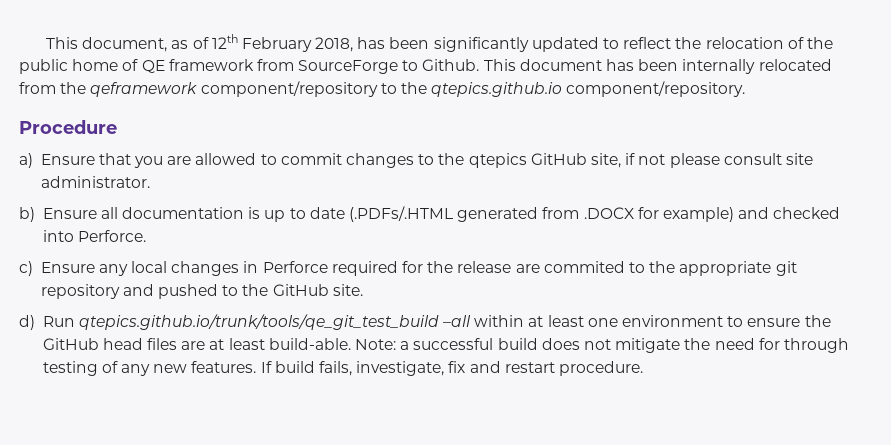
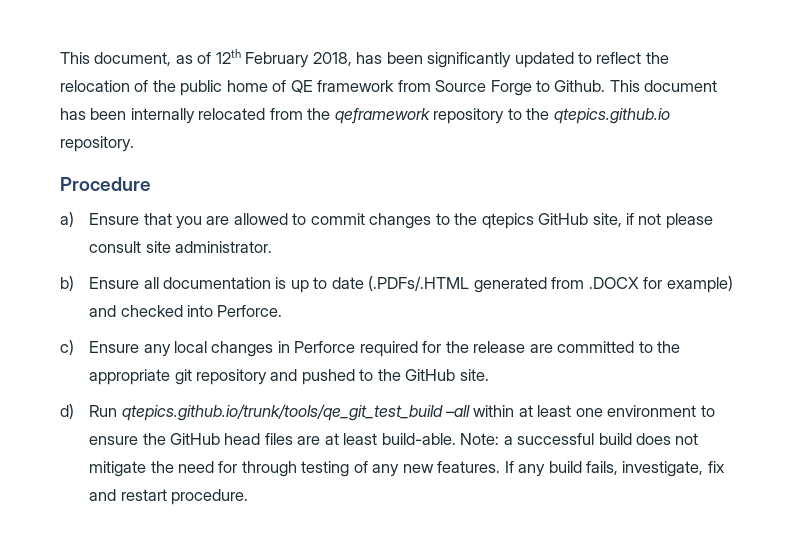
- This document, as of 12th February 2018, has been significantly updated to reflect the relocation of the public home of QE framework from SourceForge to Github.
+ This document, as of 12th February 2018, has been significantly updated to reflect the relocation of the public home of QE framework from Source Forge to Github.
- This document has been internally relocated from the qeframework component/repository to the qtepics.github.io component/repository.
+ This document has been internally relocated from the qeframework repository to the qtepics.github.io repository.
- c) Ensure any local changes in Perforce required for the release are commited to the appropriate git repository and pushed to the GitHub site.
+ c) Ensure any local changes in Perforce required for the release are committed to the appropriate git repository and pushed to the GitHub site.
- If build fails, investigate, fix and restart procedure.
+ If any build fails, investigate, fix and restart procedure.

